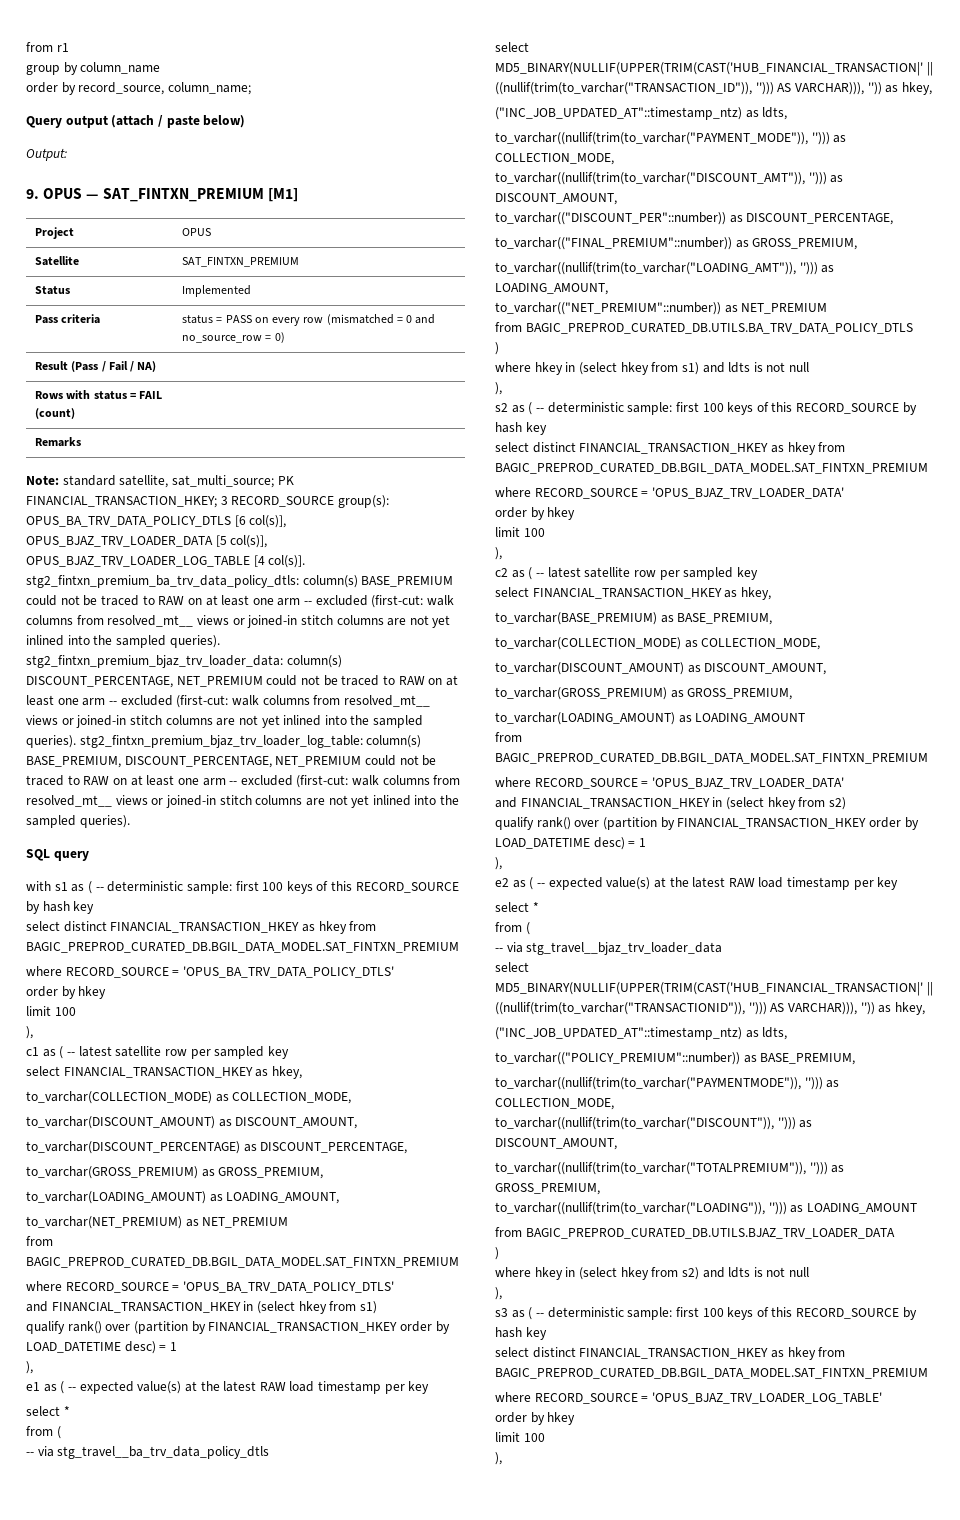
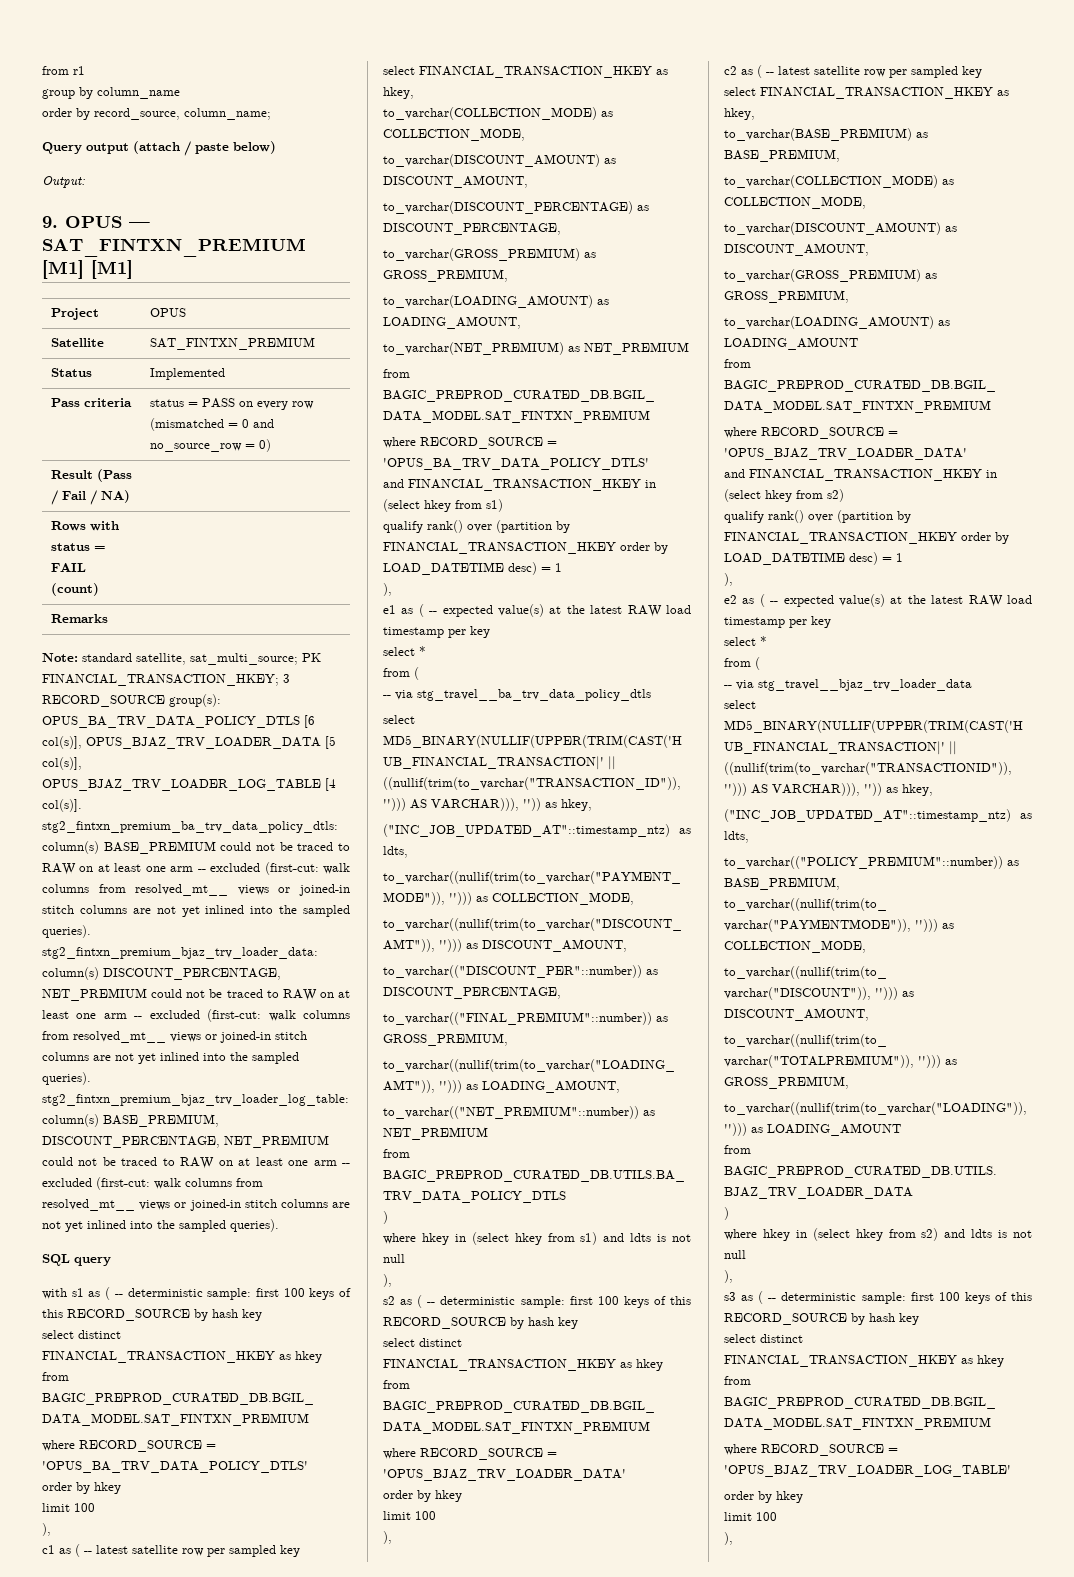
- 9. OPUS — SAT_FINTXN_PREMIUM [M1]
+ 9. OPUS — SAT_FINTXN_PREMIUM [M1] [M1]

